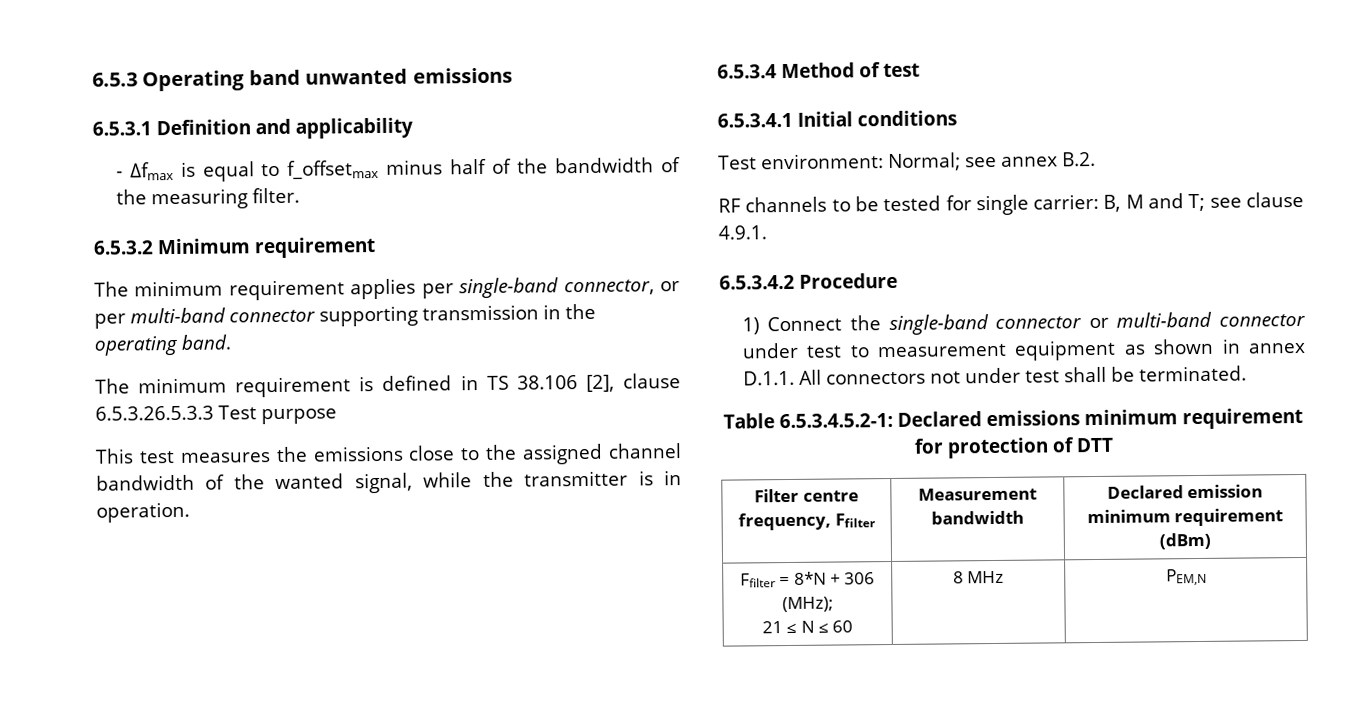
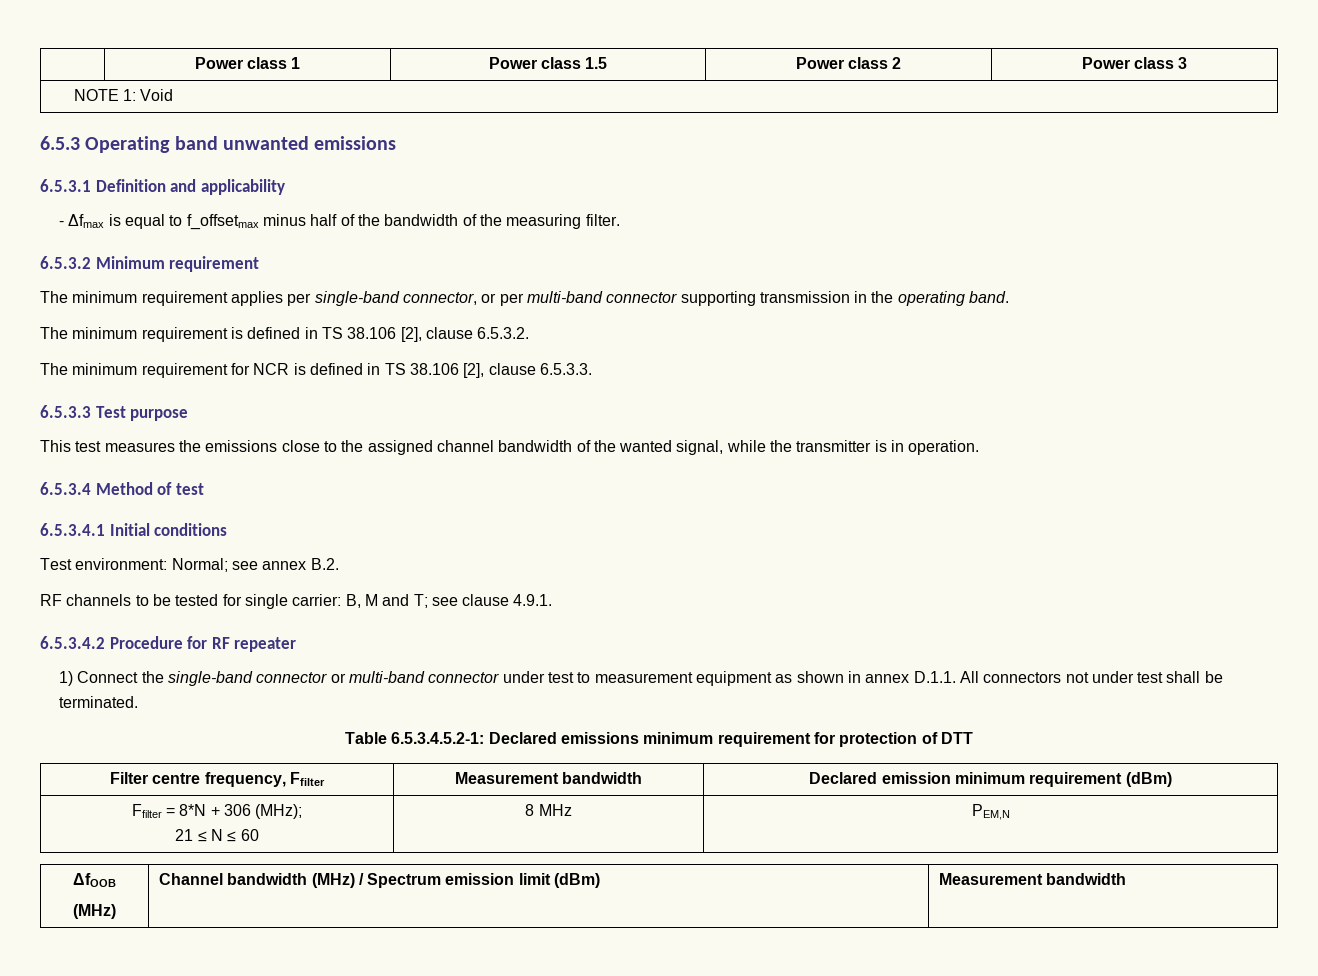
+ | Power class 1 | Power class 1.5 | Power class 2 | Power class 3
+ NOTE 1: Void
- The minimum requirement is defined in TS 38.106 [2], clause 6.5.3.26.5.3.3 Test purpose
+ The minimum requirement is defined in TS 38.106 [2], clause 6.5.3.2.
+ The minimum requirement for NCR is defined in TS 38.106 [2], clause 6.5.3.3.
+ 6.5.3.3 Test purpose
- 6.5.3.4.2 Procedure
+ 6.5.3.4.2 Procedure for RF repeater
+ ΔfOOB
+ (MHz) | Channel bandwidth (MHz) / Spectrum emission limit (dBm) | Measurement bandwidth

